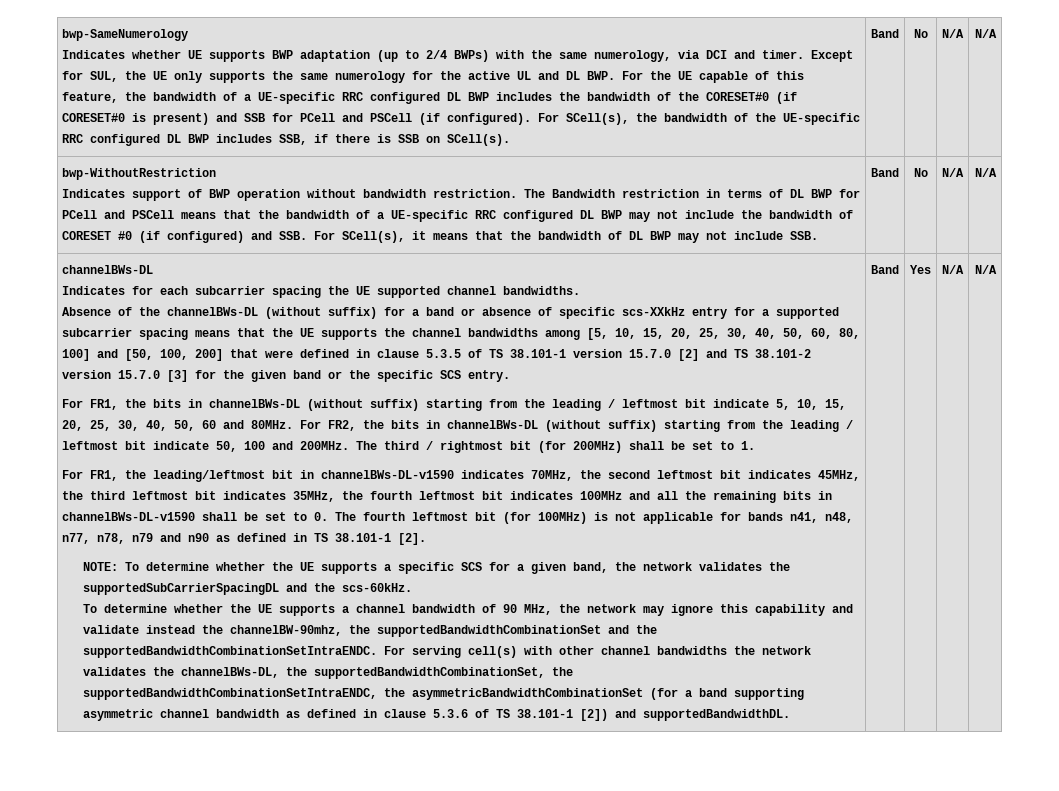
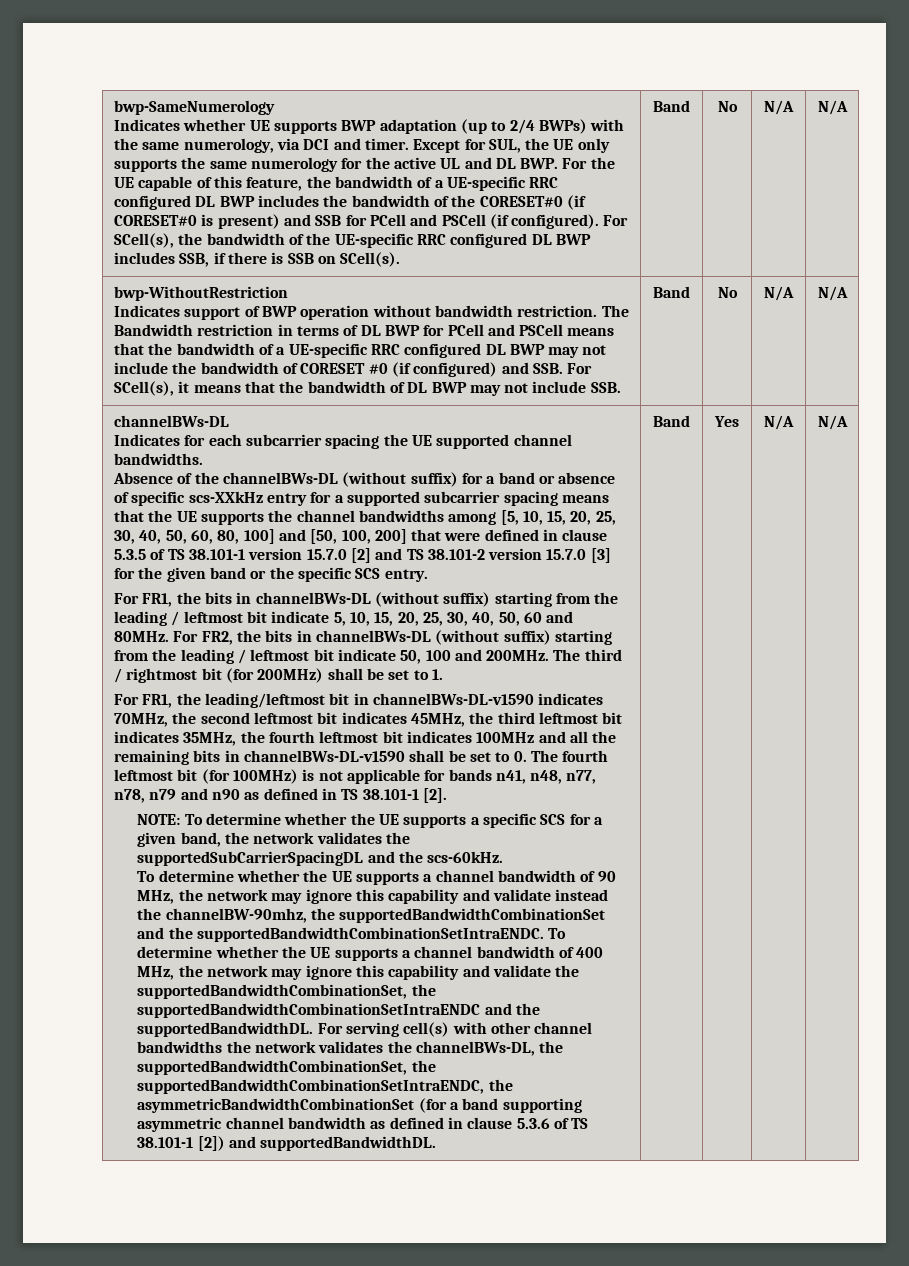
+ To determine whether the UE supports a channel bandwidth of 400 MHz, the network may ignore this capability and validate the supportedBandwidthCombinationSet, the supportedBandwidthCombinationSetIntraENDC and the supportedBandwidthDL.

